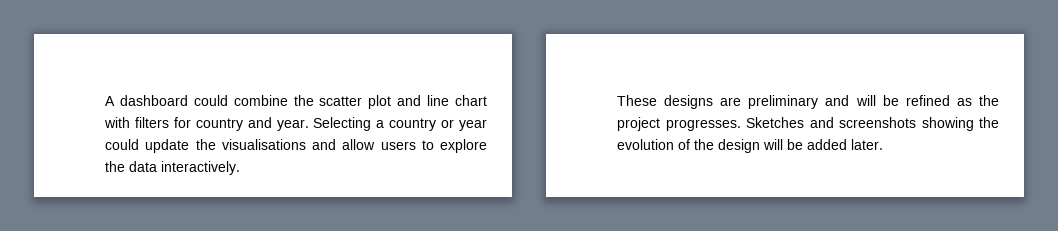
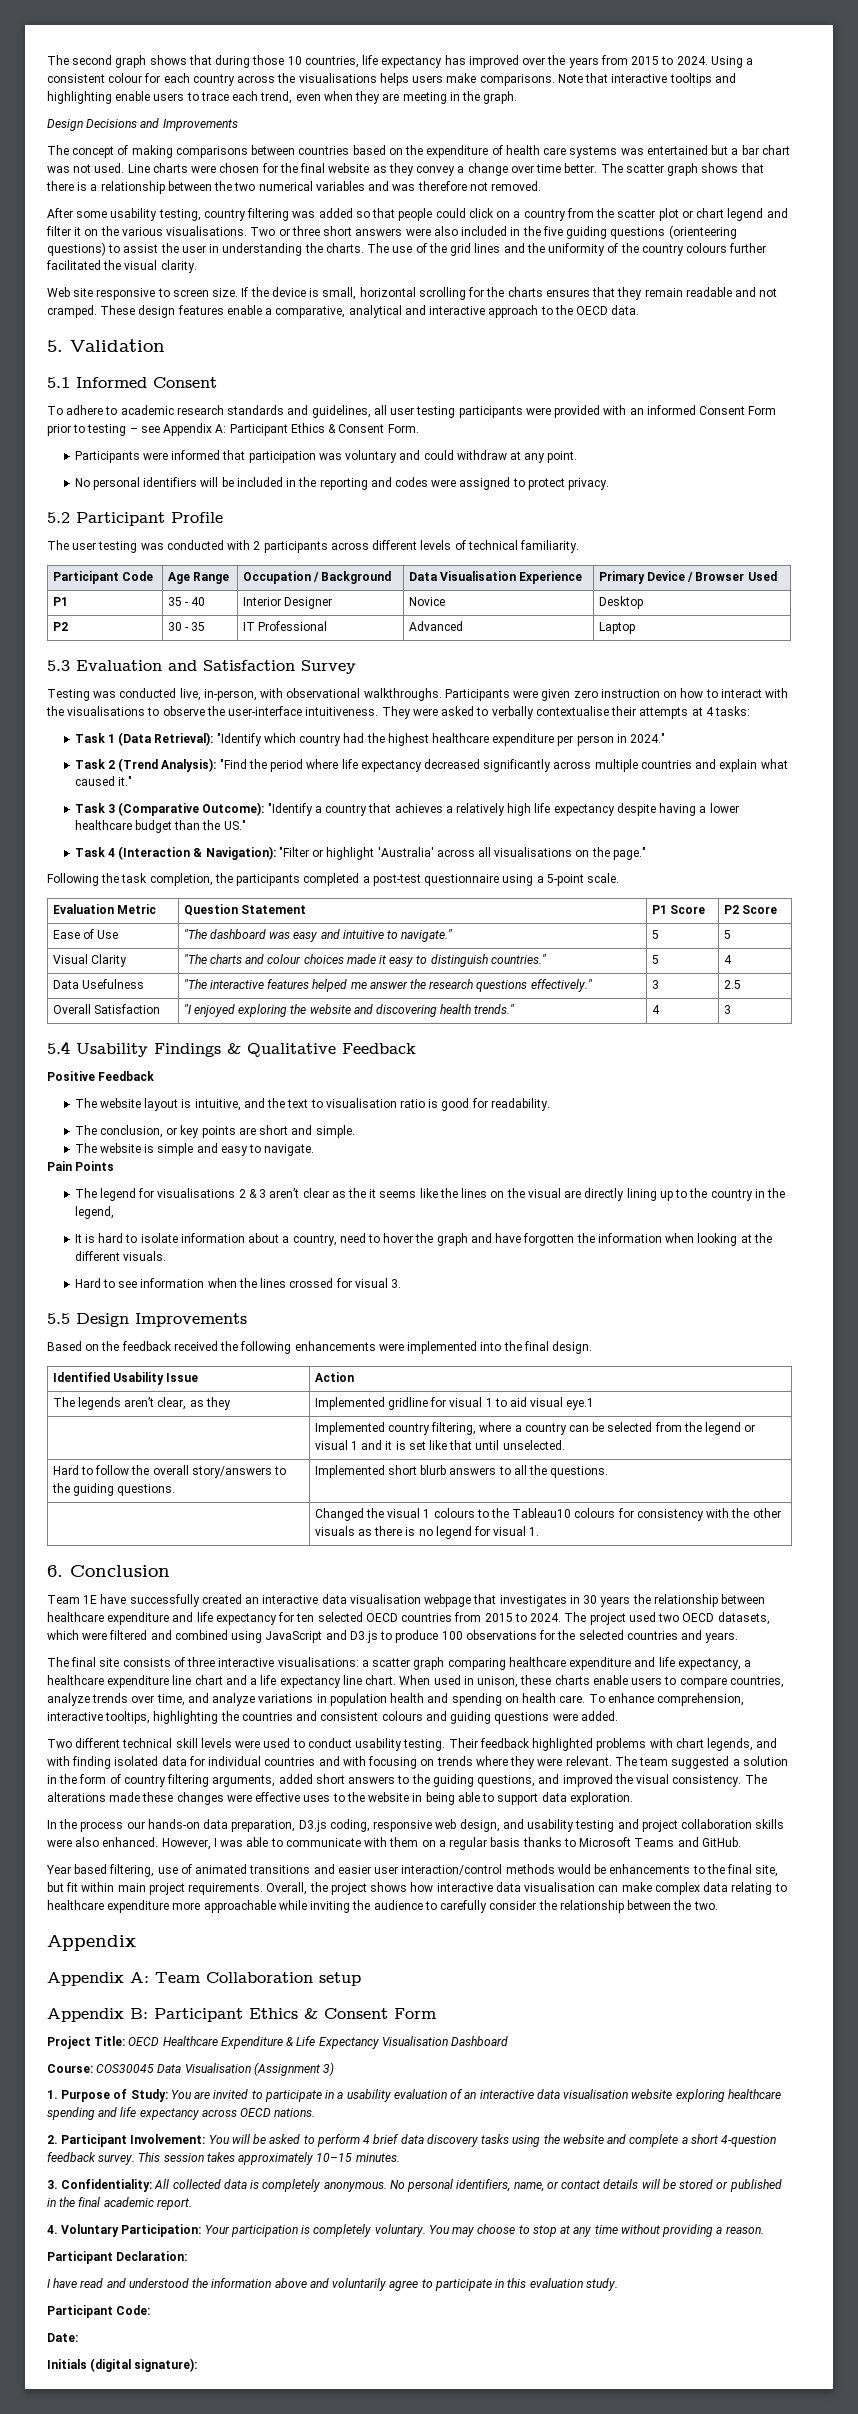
- A dashboard could combine the scatter plot and line chart with filters for country and year. Selecting a country or year could update the visualisations and allow users to explore the data interactively.
- These designs are preliminary and will be refined as the project progresses. Sketches and screenshots showing the evolution of the design will be added later.
+ The second graph shows that during those 10 countries, life expectancy has improved over the years from 2015 to 2024. Using a consistent colour for each country across the visualisations helps users make comparisons. Note that interactive tooltips and highlighting enable users to trace each trend, even when they are meeting in the graph.
+ Design Decisions and Improvements
+ The concept of making comparisons between countries based on the expenditure of health care systems was entertained but a bar chart was not used. Line charts were chosen for the final website as they convey a change over time better. The scatter graph shows that there is a relationship between the two numerical variables and was therefore not removed.
+ After some usability testing, country filtering was added so that people could click on a country from the scatter plot or chart legend and filter it on the various visualisations. Two or three short answers were also included in the five guiding questions (orienteering questions) to assist the user in understanding the charts. The use of the grid lines and the uniformity of the country colours further facilitated the visual clarity.
+ Web site responsive to screen size. If the device is small, horizontal scrolling for the charts ensures that they remain readable and not cramped. These design features enable a comparative, analytical and interactive approach to the OECD data.
+ 5. Validation
+ 5.1 Informed Consent
+ To adhere to academic research standards and guidelines, all user testing participants were provided with an informed Consent Form prior to testing – see Appendix A: Participant Ethics & Consent Form.
+ Participants were informed that participation was voluntary and could withdraw at any point.
+ No personal identifiers will be included in the reporting and codes were assigned to protect privacy.
+ 5.2 Participant Profile
+ The user testing was conducted with 2 participants across different levels of technical familiarity.
+ Participant Code | Age Range | Occupation / Background | Data Visualisation Experience | Primary Device / Browser Used
+ P1 | 35 - 40 | Interior Designer | Novice | Desktop
+ P2 | 30 - 35 | IT Professional | Advanced | Laptop
+ 5.3 Evaluation and Satisfaction Survey
+ Testing was conducted live, in-person, with observational walkthroughs. Participants were given zero instruction on how to interact with the visualisations to observe the user-interface intuitiveness. They were asked to verbally contextualise their attempts at 4 tasks:
+ Task 1 (Data Retrieval): "Identify which country had the highest healthcare expenditure per person in 2024."
+ Task 2 (Trend Analysis): "Find the period where life expectancy decreased significantly across multiple countries and explain what caused it."
+ Task 3 (Comparative Outcome): "Identify a country that achieves a relatively high life expectancy despite having a lower healthcare budget than the US."
+ Task 4 (Interaction & Navigation): "Filter or highlight 'Australia' across all visualisations on the page."
+ Following the task completion, the participants completed a post-test questionnaire using a 5-point scale.
+ Evaluation Metric | Question Statement | P1 Score | P2 Score
+ Ease of Use | "The dashboard was easy and intuitive to navigate." | 5 | 5
+ Visual Clarity | "The charts and colour choices made it easy to distinguish countries." | 5 | 4
+ Data Usefulness | "The interactive features helped me answer the research questions effectively." | 3 | 2.5
+ Overall Satisfaction | "I enjoyed exploring the website and discovering health trends." | 4 | 3
+ 5.4 Usability Findings & Qualitative Feedback
+ Positive Feedback
+ The website layout is intuitive, and the text to visualisation ratio is good for readability.
+ The conclusion, or key points are short and simple.
+ The website is simple and easy to navigate.
+ Pain Points
+ The legend for visualisations 2 & 3 aren’t clear as the it seems like the lines on the visual are directly lining up to the country in the legend,
+ It is hard to isolate information about a country, need to hover the graph and have forgotten the information when looking at the different visuals.
+ Hard to see information when the lines crossed for visual 3.
+ 5.5 Design Improvements
+ Based on the feedback received the following enhancements were implemented into the final design.
+ Identified Usability Issue | Action
+ The legends aren’t clear, as they | Implemented gridline for visual 1 to aid visual eye.1
+ | Implemented country filtering, where a country can be selected from the legend or visual 1 and it is set like that until unselected.
+ Hard to follow the overall story/answers to the guiding questions. | Implemented short blurb answers to all the questions.
+ | Changed the visual 1 colours to the Tableau10 colours for consistency with the other visuals as there is no legend for visual 1.
+ 6. Conclusion
+ Team 1E have successfully created an interactive data visualisation webpage that investigates in 30 years the relationship between healthcare expenditure and life expectancy for ten selected OECD countries from 2015 to 2024. The project used two OECD datasets, which were filtered and combined using JavaScript and D3.js to produce 100 observations for the selected countries and years.
+ The final site consists of three interactive visualisations: a scatter graph comparing healthcare expenditure and life expectancy, a healthcare expenditure line chart and a life expectancy line chart. When used in unison, these charts enable users to compare countries, analyze trends over time, and analyze variations in population health and spending on health care. To enhance comprehension, interactive tooltips, highlighting the countries and consistent colours and guiding questions were added.
+ Two different technical skill levels were used to conduct usability testing. Their feedback highlighted problems with chart legends, and with finding isolated data for individual countries and with focusing on trends where they were relevant. The team suggested a solution in the form of country filtering arguments, added short answers to the guiding questions, and improved the visual consistency. The alterations made these changes were effective uses to the website in being able to support data exploration.
+ In the process our hands-on data preparation, D3.js coding, responsive web design, and usability testing and project collaboration skills were also enhanced. However, I was able to communicate with them on a regular basis thanks to Microsoft Teams and GitHub.
+ Year based filtering, use of animated transitions and easier user interaction/control methods would be enhancements to the final site, but fit within main project requirements. Overall, the project shows how interactive data visualisation can make complex data relating to healthcare expenditure more approachable while inviting the audience to carefully consider the relationship between the two.
+ Appendix
+ Appendix A: Team Collaboration setup
+ Appendix B: Participant Ethics & Consent Form
+ Project Title: OECD Healthcare Expenditure & Life Expectancy Visualisation Dashboard
+ Course: COS30045 Data Visualisation (Assignment 3)
+ 1. Purpose of Study: You are invited to participate in a usability evaluation of an interactive data visualisation website exploring healthcare spending and life expectancy across OECD nations.
+ 2. Participant Involvement: You will be asked to perform 4 brief data discovery tasks using the website and complete a short 4-question feedback survey. This session takes approximately 10–15 minutes.
+ 3. Confidentiality: All collected data is completely anonymous. No personal identifiers, name, or contact details will be stored or published in the final academic report.
+ 4. Voluntary Participation: Your participation is completely voluntary. You may choose to stop at any time without providing a reason.
+ Participant Declaration:
+ I have read and understood the information above and voluntarily agree to participate in this evaluation study.
+ Participant Code:
+ Date:
+ Initials (digital signature):

